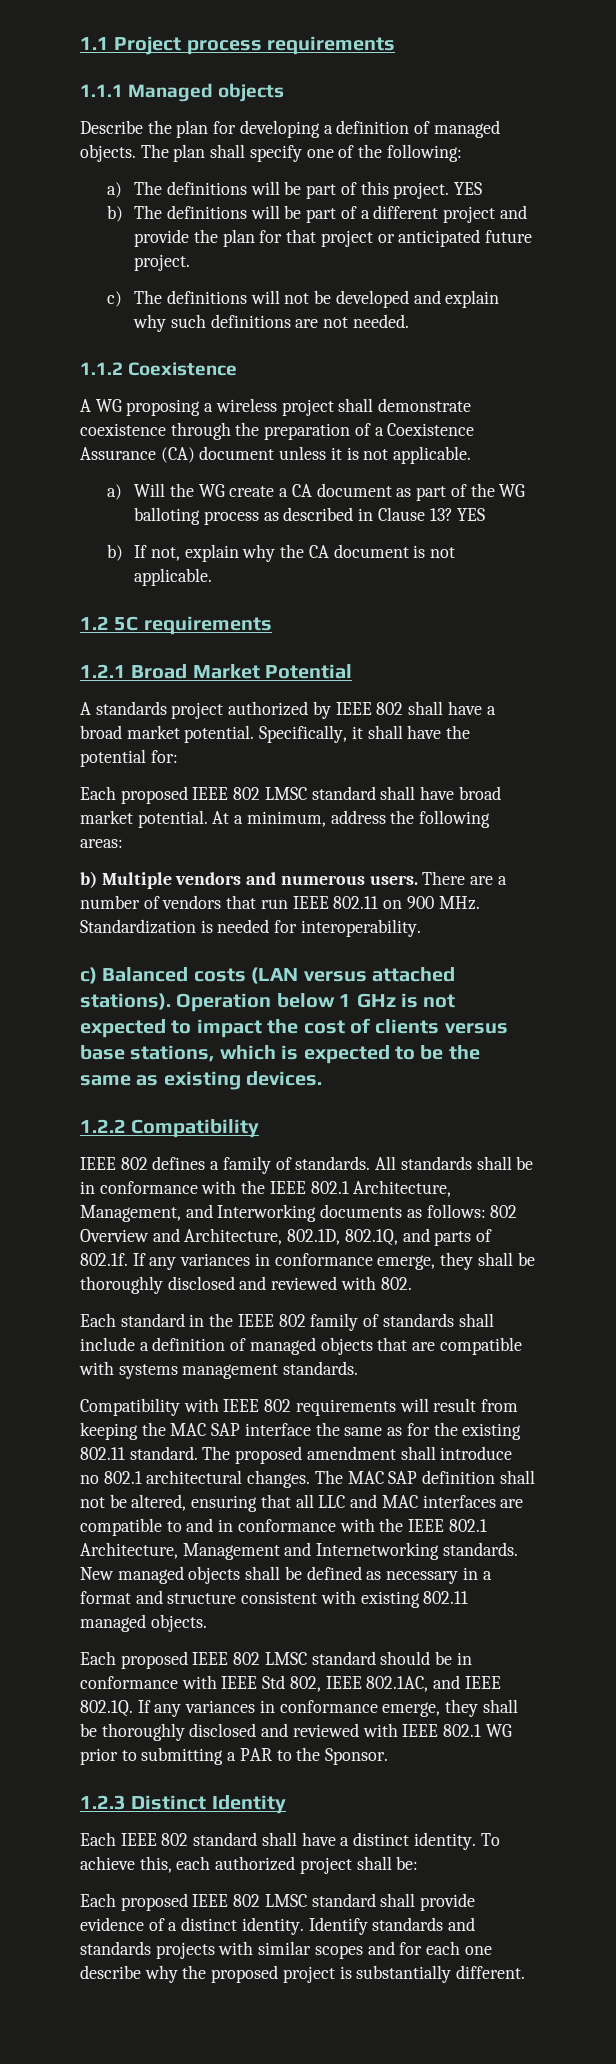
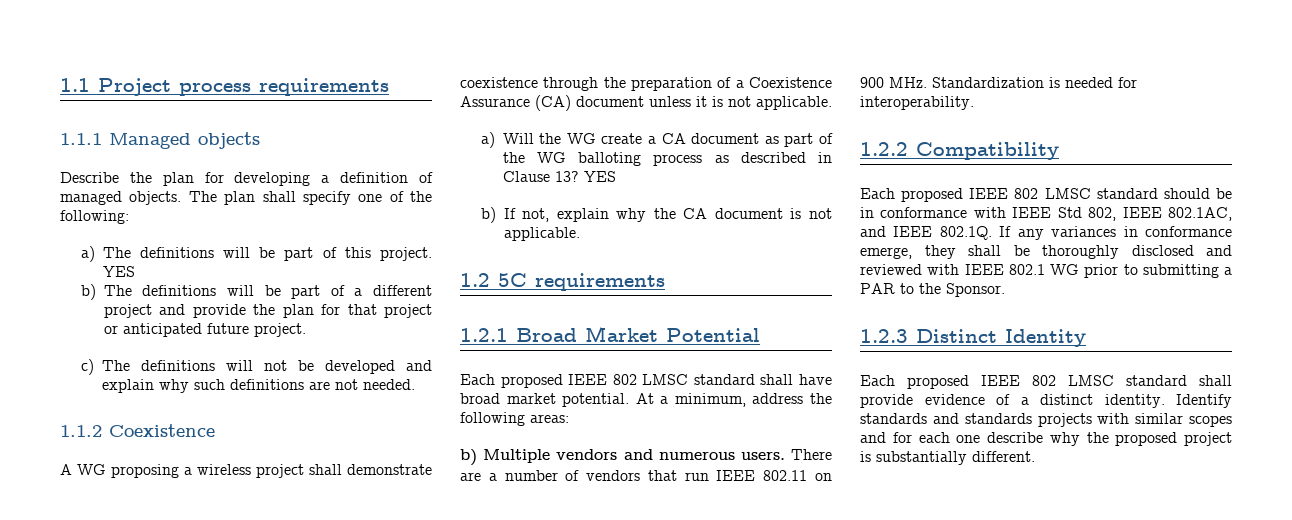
- A standards project authorized by IEEE 802 shall have a broad market potential. Specifically, it shall have the potential for:
- c) Balanced costs (LAN versus attached stations). Operation below 1 GHz is not expected to impact the cost of clients versus base stations, which is expected to be the same as existing devices.
  1.2.2 Compatibility
- IEEE 802 defines a family of standards. All standards shall be in conformance with the IEEE 802.1 Architecture, Management, and Interworking documents as follows: 802 Overview and Architecture, 802.1D, 802.1Q, and parts of 802.1f. If any variances in conformance emerge, they shall be thoroughly disclosed and reviewed with 802.
- Each standard in the IEEE 802 family of standards shall include a definition of managed objects that are compatible with systems management standards.
- Compatibility with IEEE 802 requirements will result from keeping the MAC SAP interface the same as for the existing 802.11 standard. The proposed amendment shall introduce no 802.1 architectural changes. The MAC SAP definition shall not be altered, ensuring that all LLC and MAC interfaces are compatible to and in conformance with the IEEE 802.1 Architecture, Management and Internetworking standards. New managed objects shall be defined as necessary in a format and structure consistent with existing 802.11 managed objects.
- Each IEEE 802 standard shall have a distinct identity. To achieve this, each authorized project shall be:

